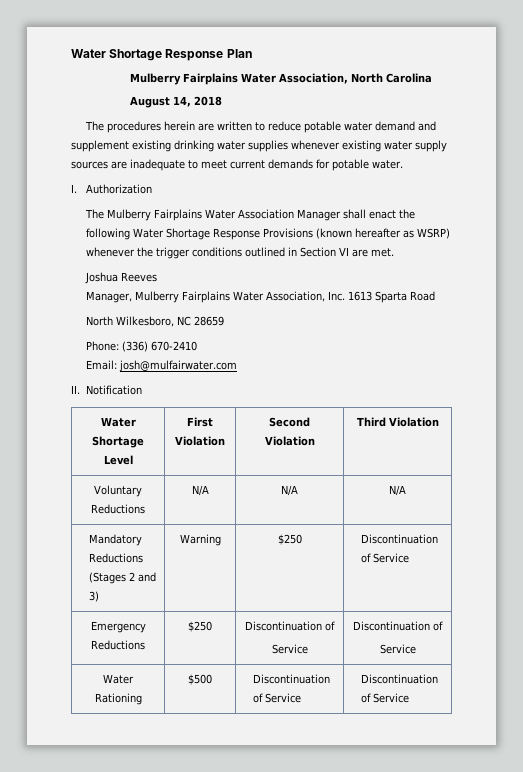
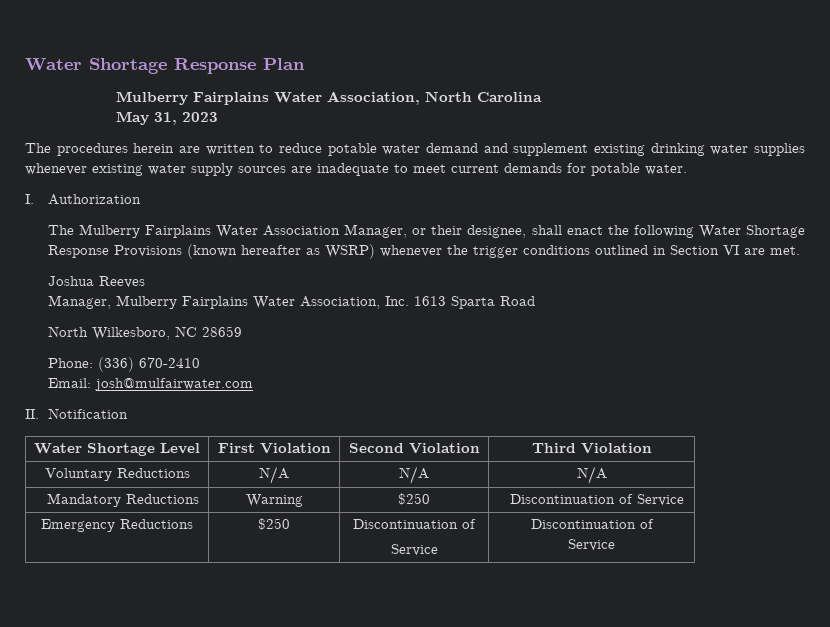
- August 14, 2018
+ May 31, 2023
- The Mulberry Fairplains Water Association Manager shall enact the following Water Shortage Response Provisions (known hereafter as WSRP) whenever the trigger conditions outlined in Section VI are met.
+ The Mulberry Fairplains Water Association Manager, or their designee, shall enact the following Water Shortage Response Provisions (known hereafter as WSRP) whenever the trigger conditions outlined in Section VI are met.
- Mandatory Reductions (Stages 2 and 3) | Warning | $250 | Discontinuation of Service
+ Mandatory Reductions | Warning | $250 | Discontinuation of Service
- Water Rationing | $500 | Discontinuation of Service | Discontinuation of Service

